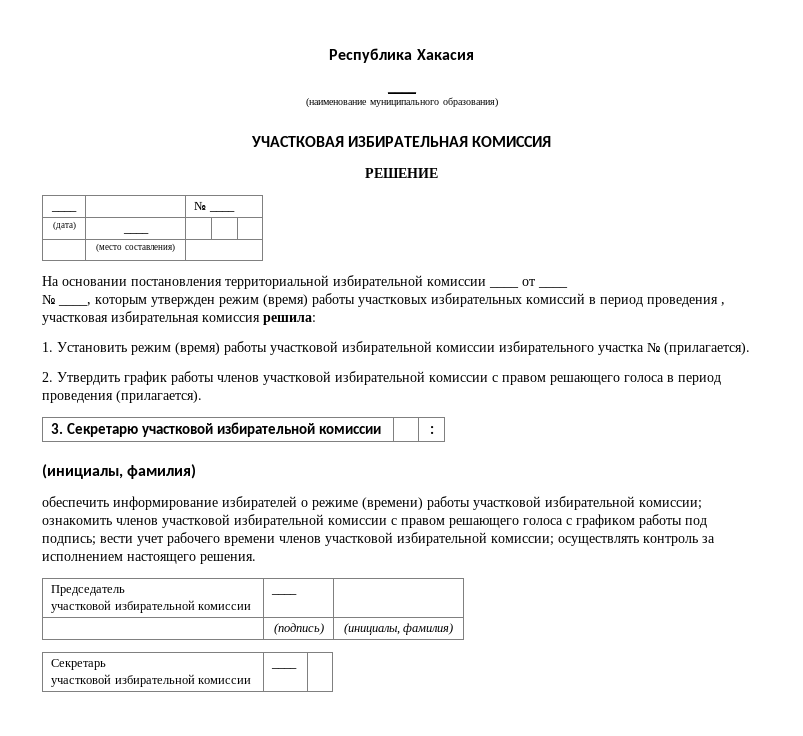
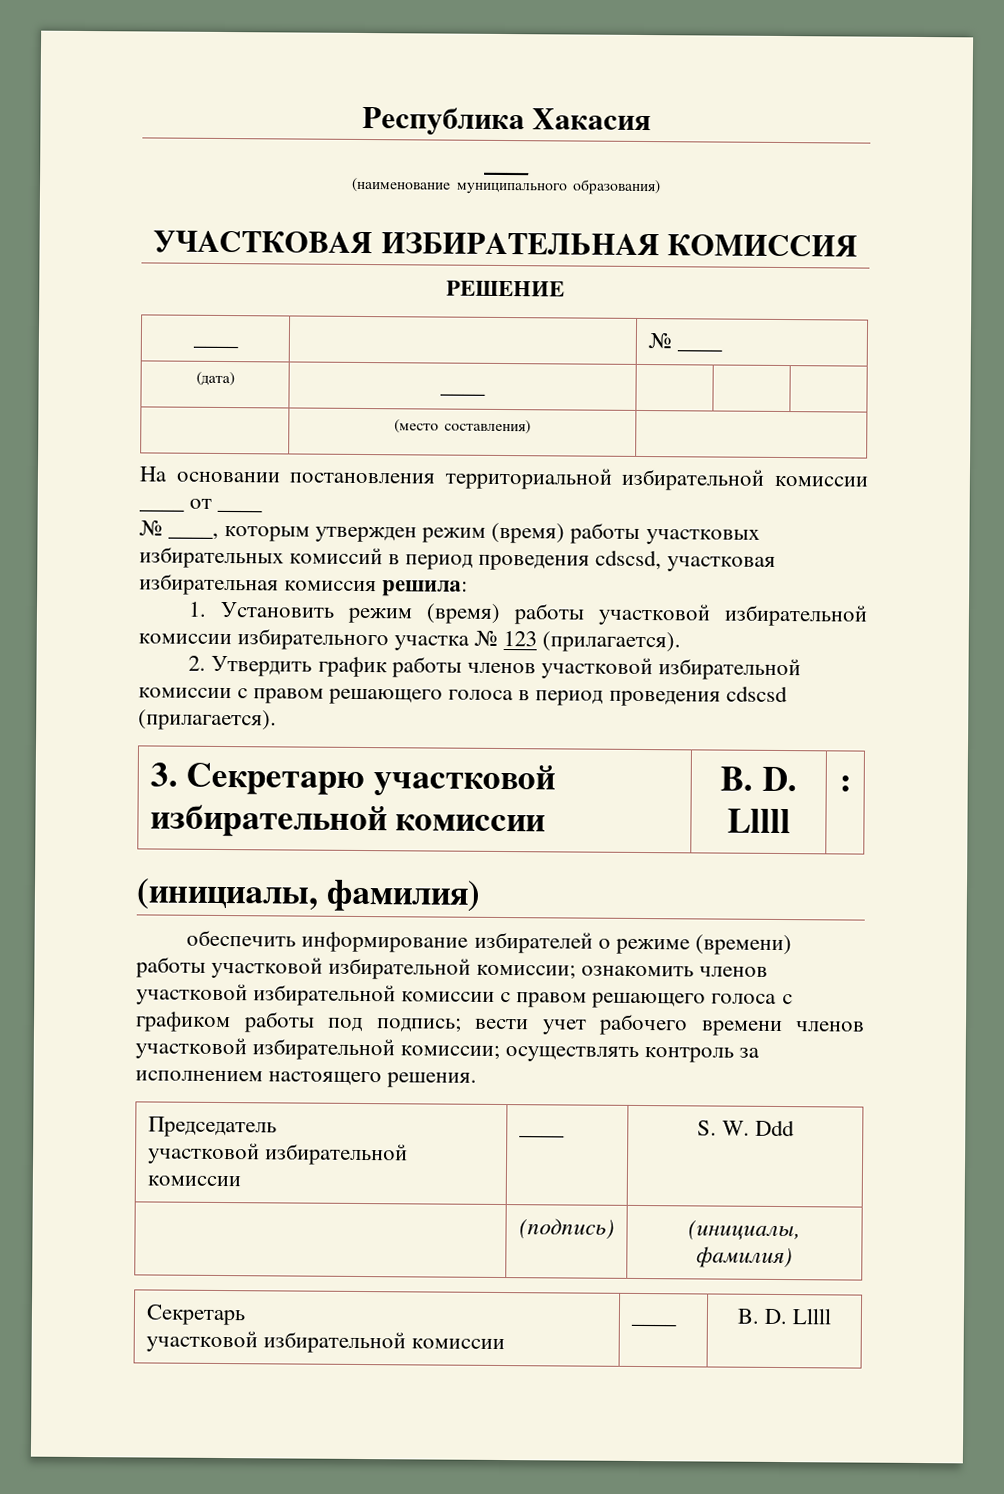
- № ____, которым утвержден режим (время) работы участковых избирательных комиссий в период проведения , участковая избирательная комиссия решила:
+ № ____, которым утвержден режим (время) работы участковых избирательных комиссий в период проведения cdscsd, участковая избирательная комиссия решила:
- 1. Установить режим (время) работы участковой избирательной комиссии избирательного участка № (прилагается).
+ 1. Установить режим (время) работы участковой избирательной комиссии избирательного участка № 123 (прилагается).
- 2. Утвердить график работы членов участковой избирательной комиссии с правом решающего голоса в период проведения (прилагается).
+ 2. Утвердить график работы членов участковой избирательной комиссии с правом решающего голоса в период проведения cdscsd (прилагается).
- 3. Секретарю участковой избирательной комиссии | | :
+ 3. Секретарю участковой избирательной комиссии | B. D. Lllll | :
  Председатель
- участковой избирательной комиссии | ____ |
+ участковой избирательной комиссии | ____ | S. W. Ddd
  Секретарь
- участковой избирательной комиссии | ____ |
+ участковой избирательной комиссии | ____ | B. D. Lllll

